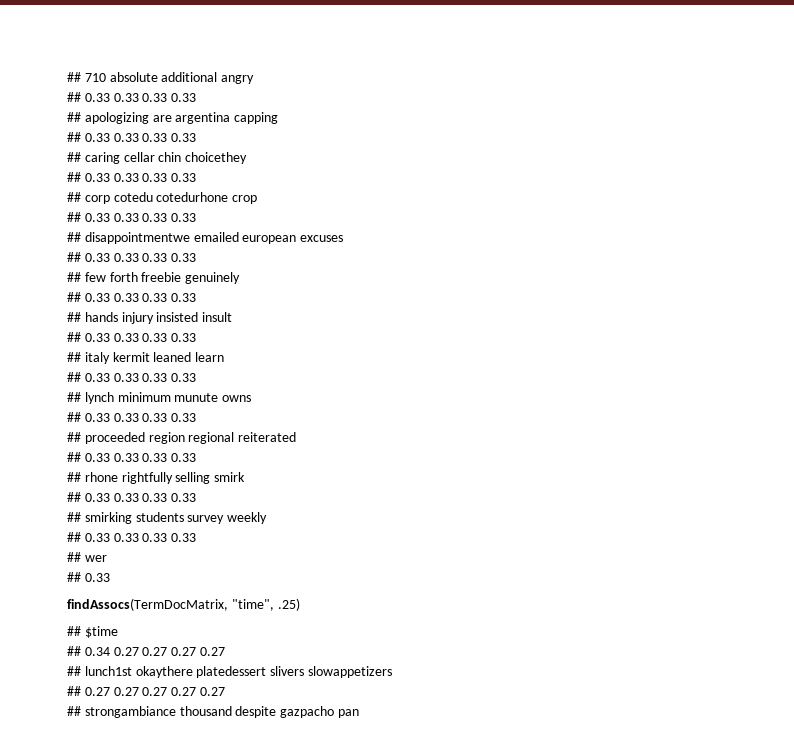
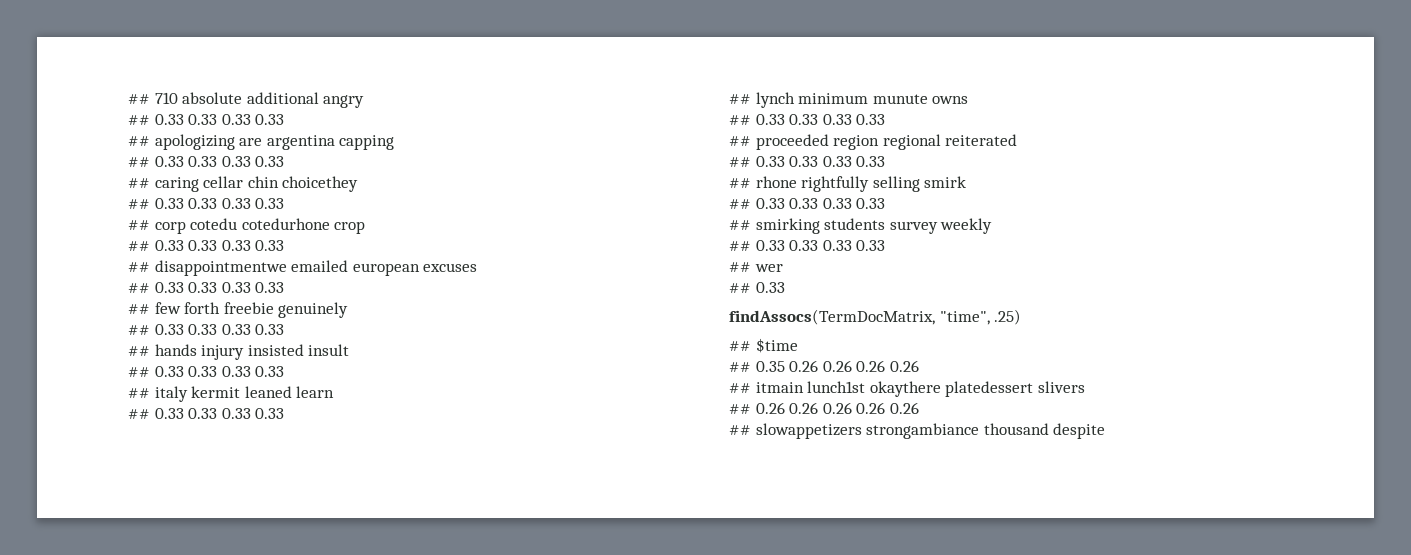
- ## 0.34 0.27 0.27 0.27 0.27
- ## lunch1st okaythere platedessert slivers slowappetizers
- ## 0.27 0.27 0.27 0.27 0.27
- ## strongambiance thousand despite gazpacho pan
+ ## 0.35 0.26 0.26 0.26 0.26
+ ## itmain lunch1st okaythere platedessert slivers
+ ## 0.26 0.26 0.26 0.26 0.26
+ ## slowappetizers strongambiance thousand despite

